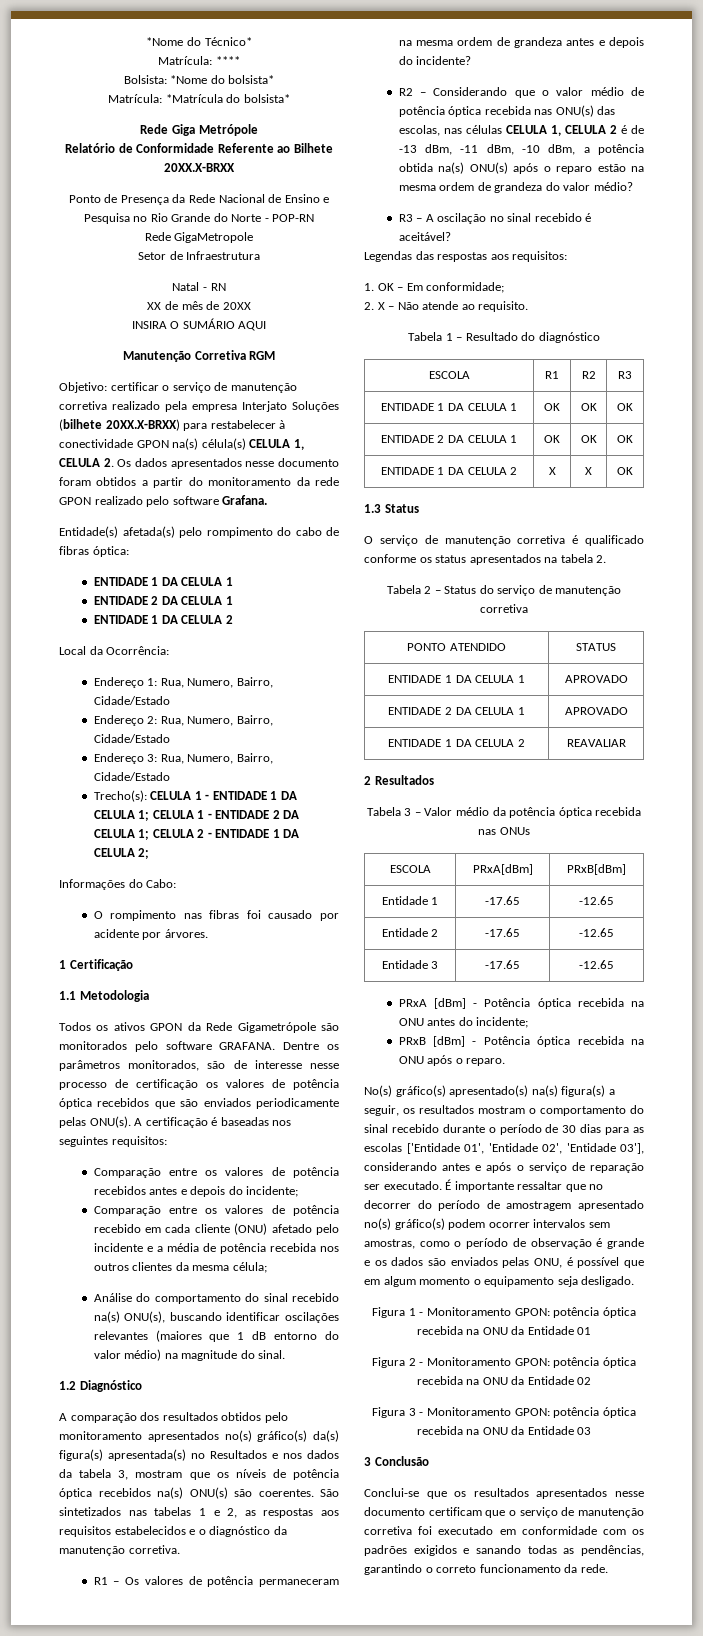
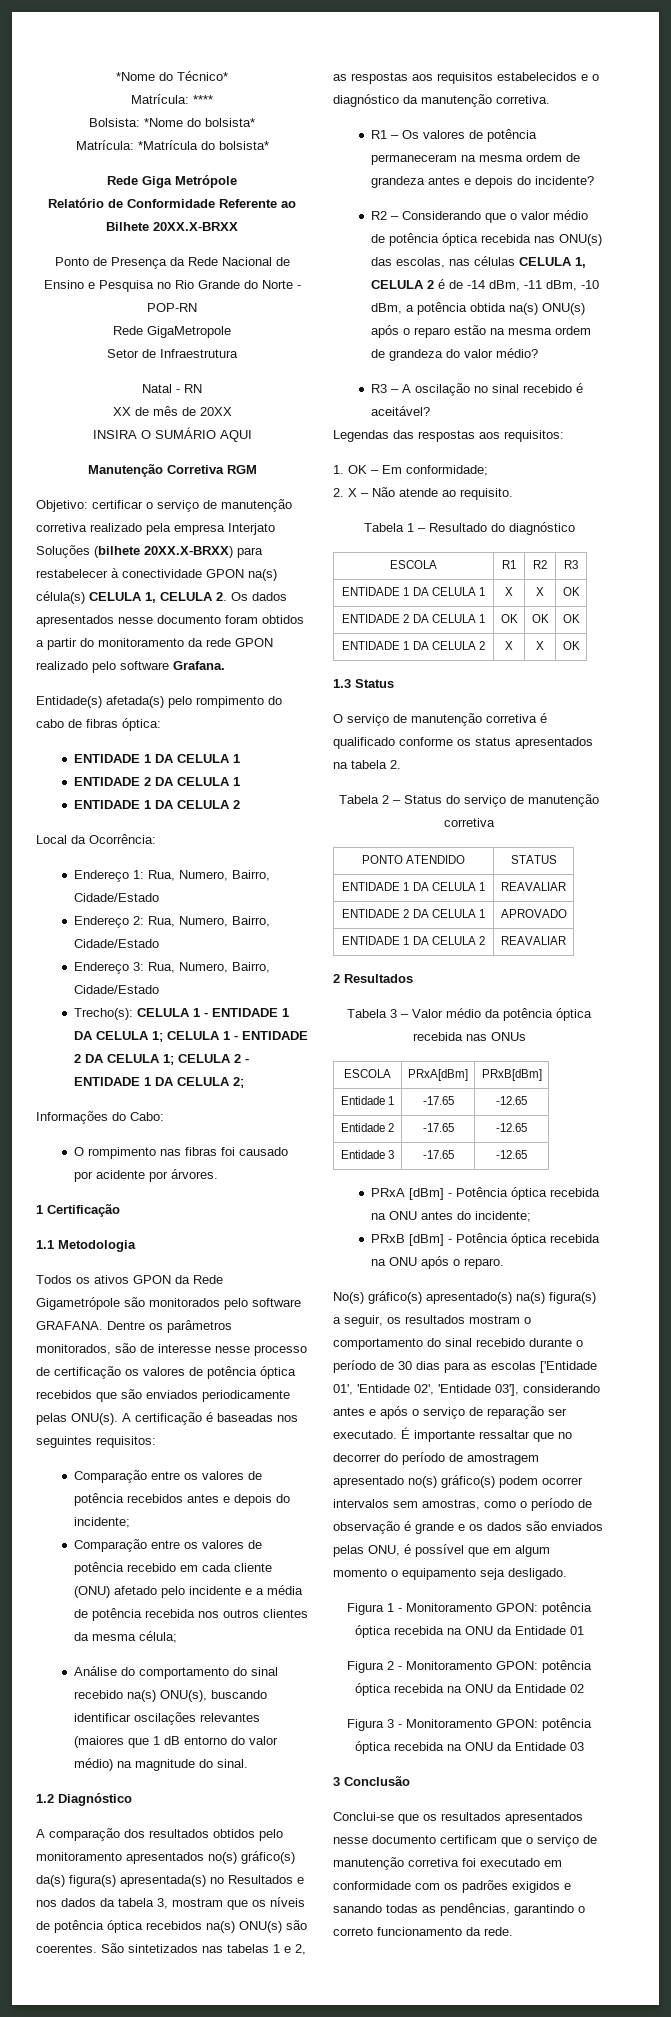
- R2 – Considerando que o valor médio de potência óptica recebida nas ONU(s) das escolas, nas células CELULA 1, CELULA 2 é de -13 dBm, -11 dBm, -10 dBm, a potência obtida na(s) ONU(s) após o reparo estão na mesma ordem de grandeza do valor médio?
+ R2 – Considerando que o valor médio de potência óptica recebida nas ONU(s) das escolas, nas células CELULA 1, CELULA 2 é de -14 dBm, -11 dBm, -10 dBm, a potência obtida na(s) ONU(s) após o reparo estão na mesma ordem de grandeza do valor médio?
- ENTIDADE 1 DA CELULA 1 | OK | OK | OK
+ ENTIDADE 1 DA CELULA 1 | X | X | OK
- ENTIDADE 1 DA CELULA 1 | APROVADO
+ ENTIDADE 1 DA CELULA 1 | REAVALIAR

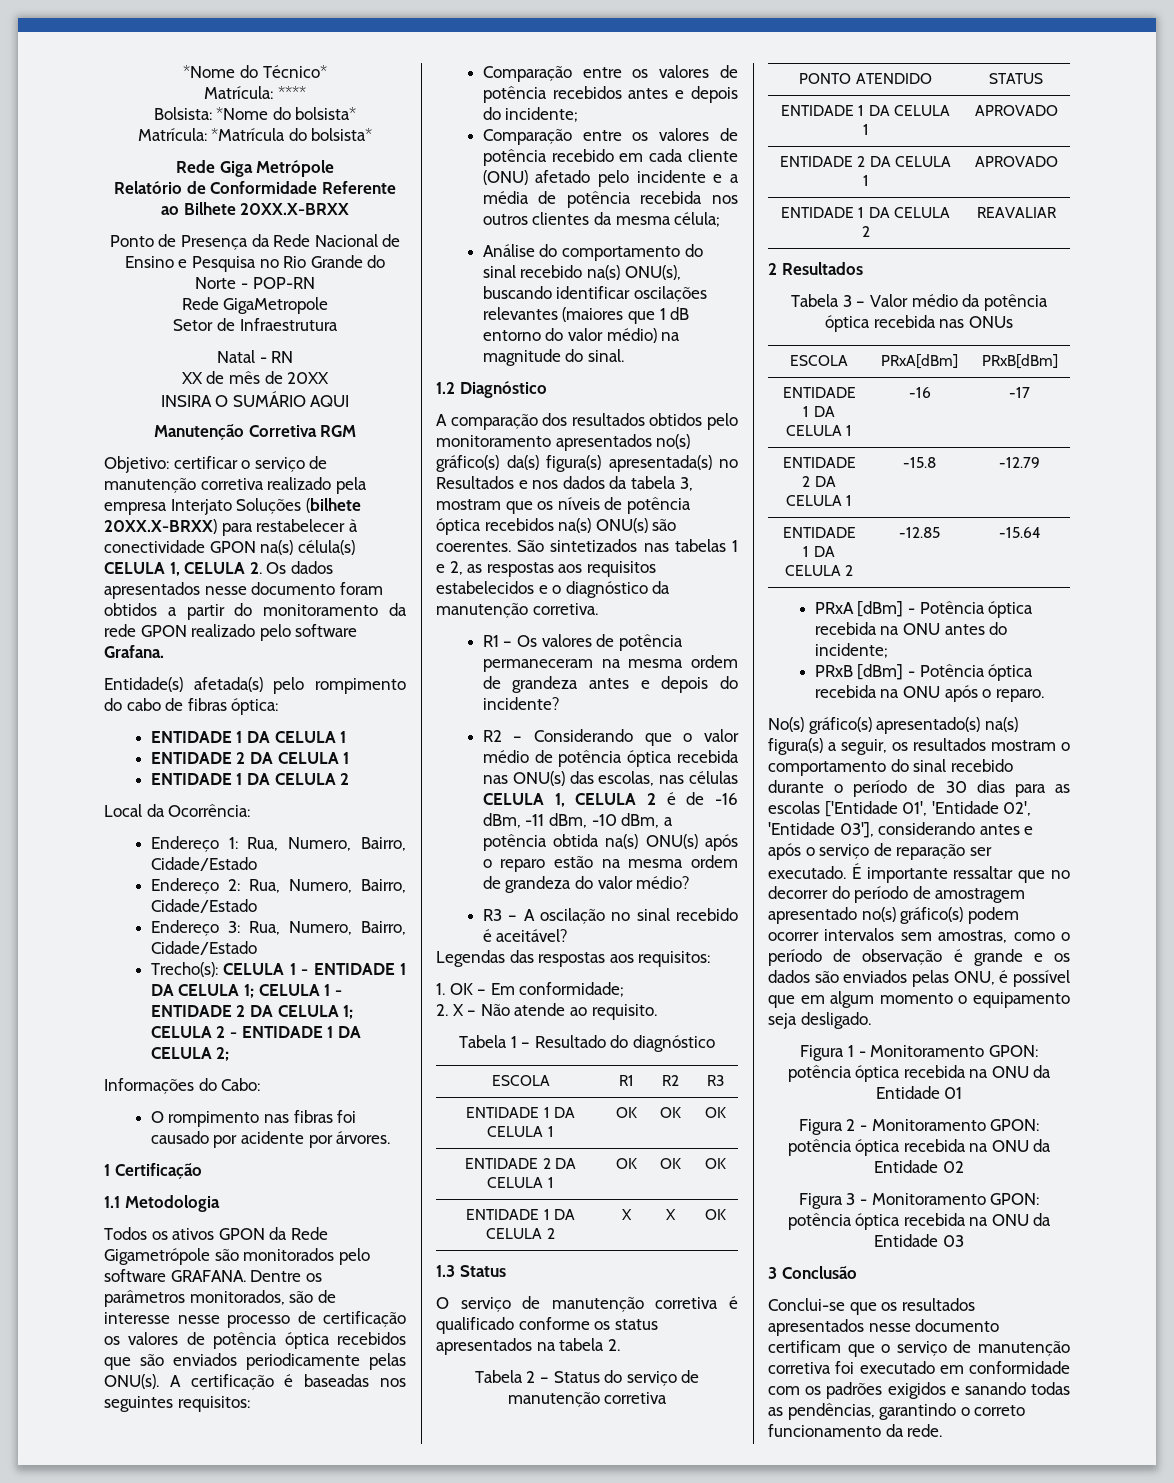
- R2 – Considerando que o valor médio de potência óptica recebida nas ONU(s) das escolas, nas células CELULA 1, CELULA 2 é de -14 dBm, -11 dBm, -10 dBm, a potência obtida na(s) ONU(s) após o reparo estão na mesma ordem de grandeza do valor médio?
+ R2 – Considerando que o valor médio de potência óptica recebida nas ONU(s) das escolas, nas células CELULA 1, CELULA 2 é de -16 dBm, -11 dBm, -10 dBm, a potência obtida na(s) ONU(s) após o reparo estão na mesma ordem de grandeza do valor médio?
- ENTIDADE 1 DA CELULA 1 | X | X | OK
+ ENTIDADE 1 DA CELULA 1 | OK | OK | OK
- ENTIDADE 1 DA CELULA 1 | REAVALIAR
+ ENTIDADE 1 DA CELULA 1 | APROVADO
- Entidade 1 | -17.65 | -12.65
- Entidade 2 | -17.65 | -12.65
- Entidade 3 | -17.65 | -12.65
+ ENTIDADE 1 DA CELULA 1 | -16 | -17
+ ENTIDADE 2 DA CELULA 1 | -15.8 | -12.79
+ ENTIDADE 1 DA CELULA 2 | -12.85 | -15.64

